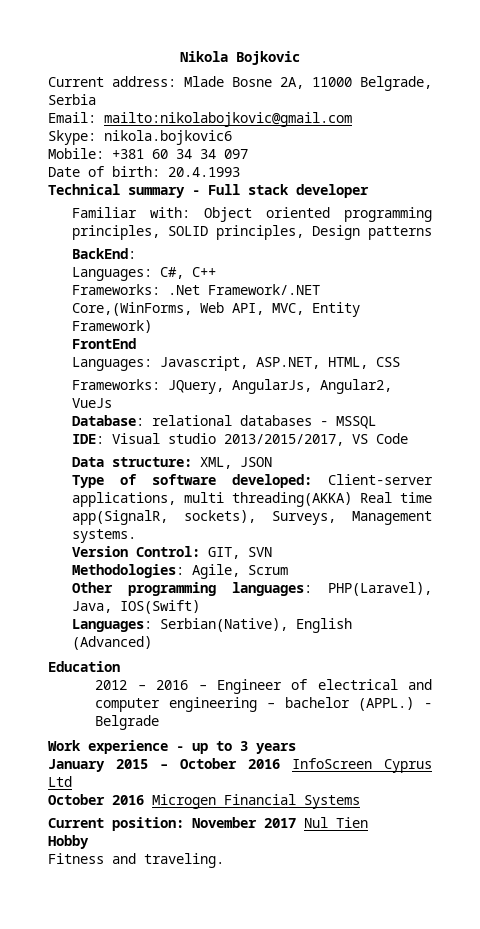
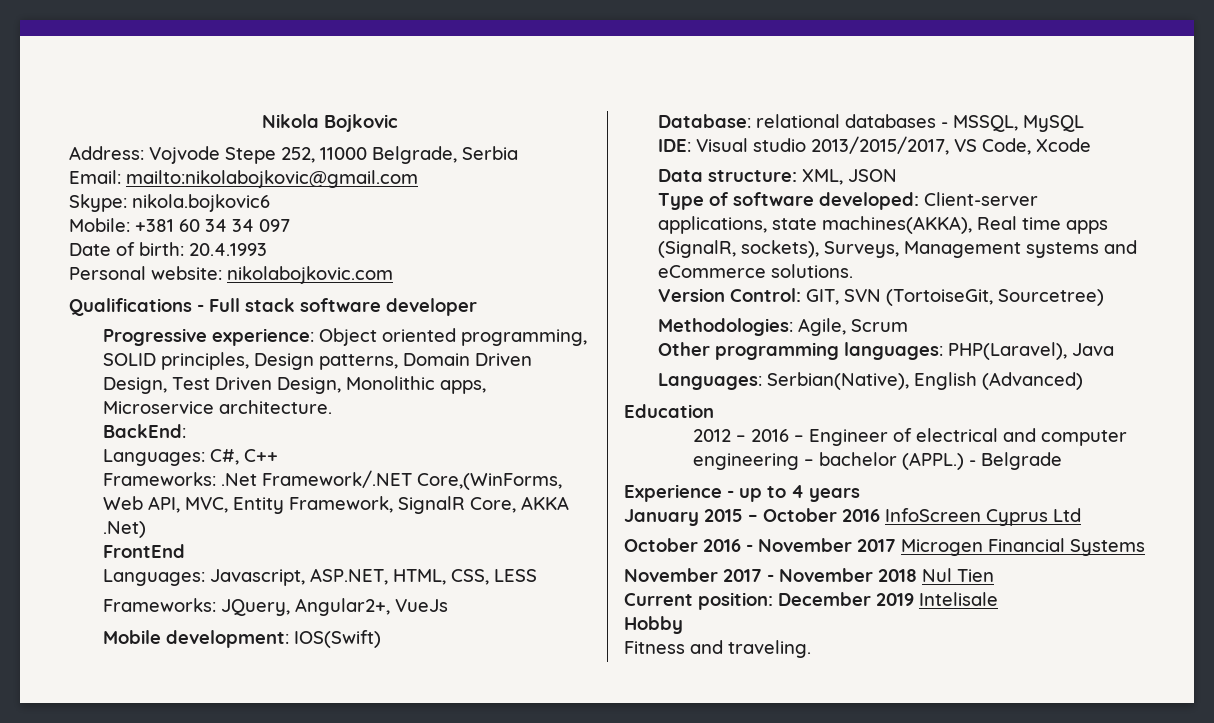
- Current address: Mlade Bosne 2A, 11000 Belgrade, Serbia
+ Address: Vojvode Stepe 252, 11000 Belgrade, Serbia
- Technical summary - Full stack developer
+ Personal website: nikolabojkovic.com
+ Qualifications - Full stack software developer
- Familiar with: Object oriented programming principles, SOLID principles, Design patterns
+ Progressive experience: Object oriented programming, SOLID principles, Design patterns, Domain Driven Design, Test Driven Design, Monolithic apps, Microservice architecture.
- Frameworks: .Net Framework/.NET Core,(WinForms, Web API, MVC, Entity Framework)
+ Frameworks: .Net Framework/.NET Core,(WinForms, Web API, MVC, Entity Framework, SignalR Core, AKKA .Net)
- Languages: Javascript, ASP.NET, HTML, CSS
+ Languages: Javascript, ASP.NET, HTML, CSS, LESS
- Frameworks: JQuery, AngularJs, Angular2, VueJs
+ Frameworks: JQuery, Angular2+, VueJs
+ Mobile development: IOS(Swift)
- Database: relational databases - MSSQL
+ Database: relational databases - MSSQL, MySQL
- IDE: Visual studio 2013/2015/2017, VS Code
+ IDE: Visual studio 2013/2015/2017, VS Code, Xcode
- Type of software developed: Client-server applications, multi threading(AKKA) Real time app(SignalR, sockets), Surveys, Management systems.
+ Type of software developed: Client-server applications, state machines(AKKA), Real time apps (SignalR, sockets), Surveys, Management systems and eCommerce solutions.
- Version Control: GIT, SVN
+ Version Control: GIT, SVN (TortoiseGit, Sourcetree)
- Other programming languages: PHP(Laravel), Java, IOS(Swift)
+ Other programming languages: PHP(Laravel), Java
- Work experience - up to 3 years
+ Experience - up to 4 years
- October 2016 Microgen Financial Systems
+ October 2016 - November 2017 Microgen Financial Systems
- Current position: November 2017 Nul Tien
+ November 2017 - November 2018 Nul Tien
+ Current position: December 2019 Intelisale

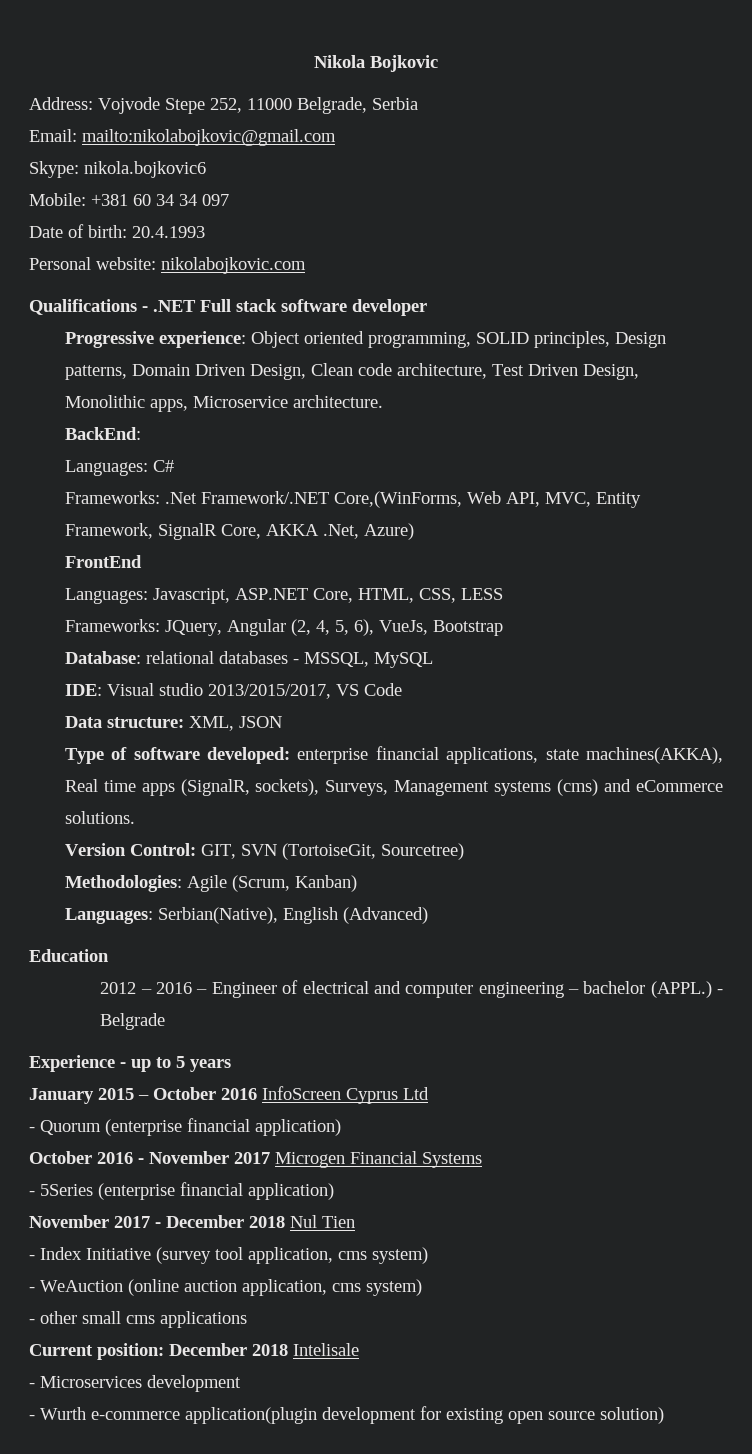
- Qualifications - Full stack software developer
+ Qualifications - .NET Full stack software developer
- Progressive experience: Object oriented programming, SOLID principles, Design patterns, Domain Driven Design, Test Driven Design, Monolithic apps, Microservice architecture.
+ Progressive experience: Object oriented programming, SOLID principles, Design patterns, Domain Driven Design, Clean code architecture, Test Driven Design, Monolithic apps, Microservice architecture.
- Languages: C#, C++
+ Languages: C#
- Frameworks: .Net Framework/.NET Core,(WinForms, Web API, MVC, Entity Framework, SignalR Core, AKKA .Net)
+ Frameworks: .Net Framework/.NET Core,(WinForms, Web API, MVC, Entity Framework, SignalR Core, AKKA .Net, Azure)
- Languages: Javascript, ASP.NET, HTML, CSS, LESS
+ Languages: Javascript, ASP.NET Core, HTML, CSS, LESS
- Frameworks: JQuery, Angular2+, VueJs
- Mobile development: IOS(Swift)
+ Frameworks: JQuery, Angular (2, 4, 5, 6), VueJs, Bootstrap
- IDE: Visual studio 2013/2015/2017, VS Code, Xcode
+ IDE: Visual studio 2013/2015/2017, VS Code
- Type of software developed: Client-server applications, state machines(AKKA), Real time apps (SignalR, sockets), Surveys, Management systems and eCommerce solutions.
+ Type of software developed: enterprise financial applications, state machines(AKKA), Real time apps (SignalR, sockets), Surveys, Management systems (cms) and eCommerce solutions.
- Methodologies: Agile, Scrum
- Other programming languages: PHP(Laravel), Java
+ Methodologies: Agile (Scrum, Kanban)
- Experience - up to 4 years
+ Experience - up to 5 years
+ - Quorum (enterprise financial application)
+ - 5Series (enterprise financial application)
- November 2017 - November 2018 Nul Tien
+ November 2017 - December 2018 Nul Tien
+ - Index Initiative (survey tool application, cms system)
+ - WeAuction (online auction application, cms system)
+ - other small cms applications
- Current position: December 2019 Intelisale
+ Current position: December 2018 Intelisale
- Hobby
- Fitness and traveling.
+ - Microservices development
+ - Wurth e-commerce application(plugin development for existing open source solution)

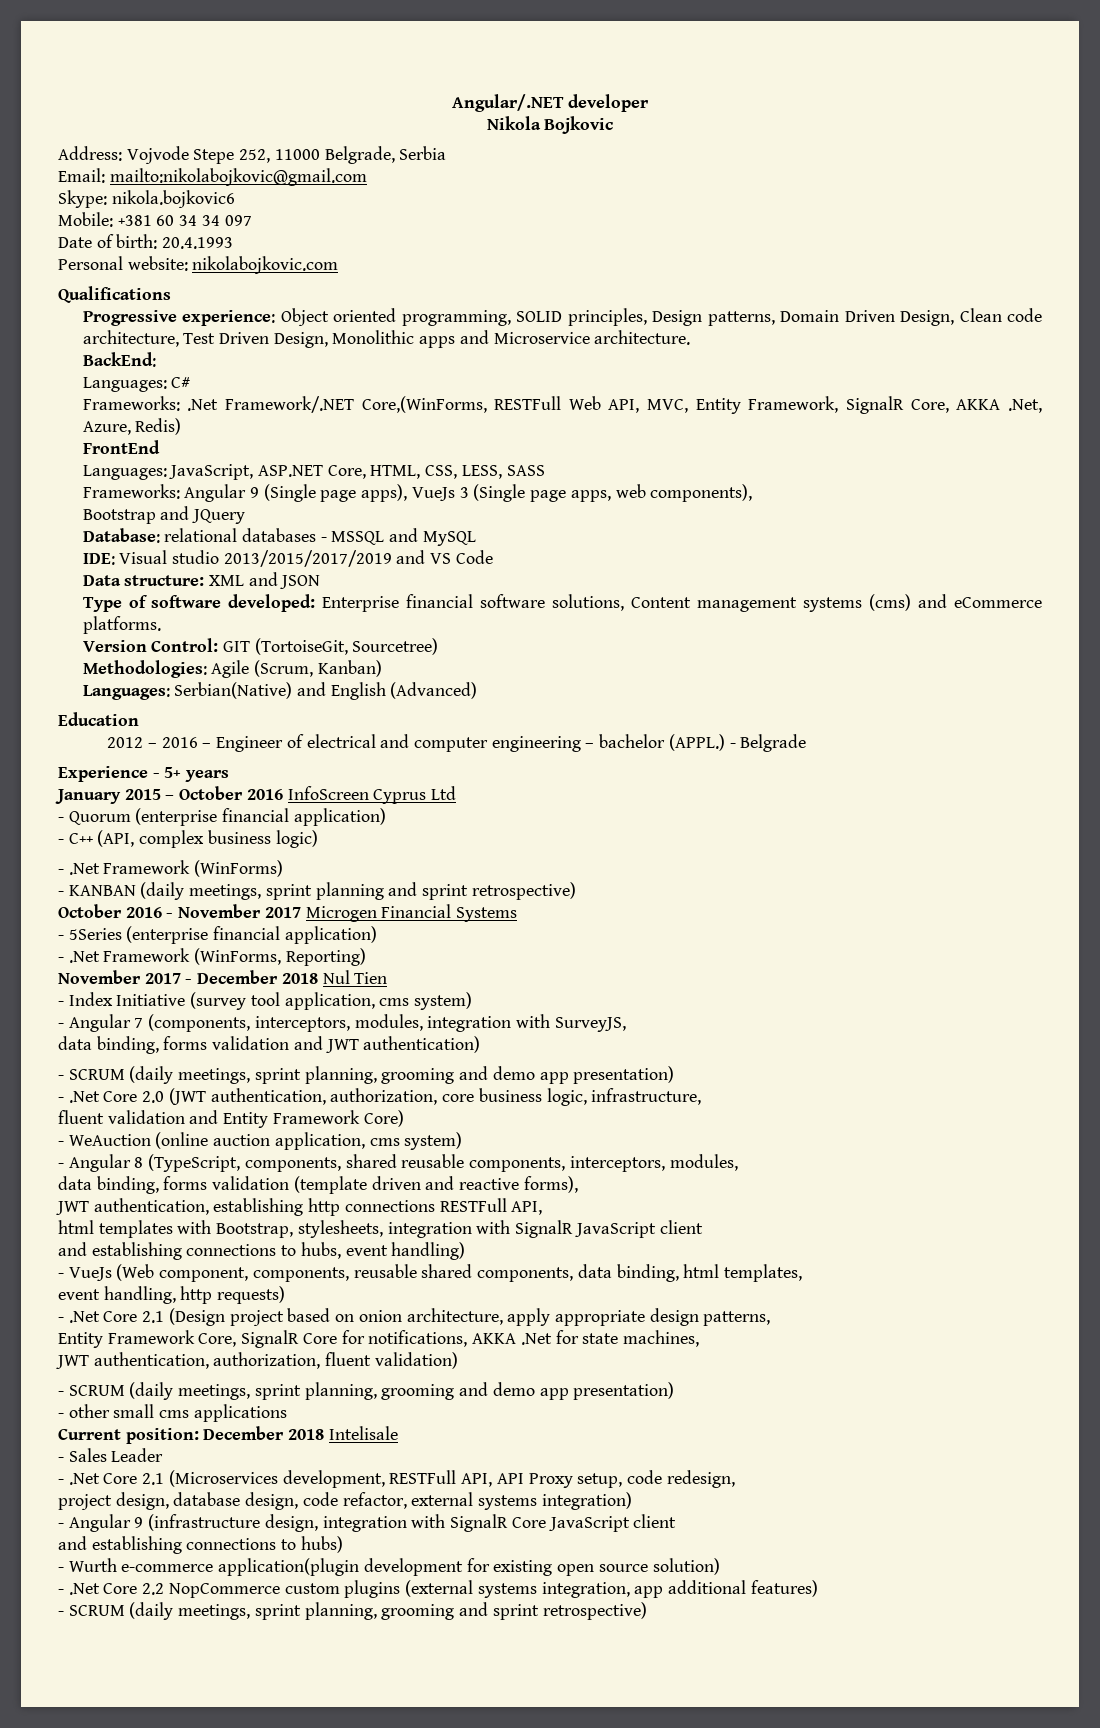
+ Angular/.NET developer
- Qualifications - .NET Full stack software developer
+ Qualifications
- Progressive experience: Object oriented programming, SOLID principles, Design patterns, Domain Driven Design, Clean code architecture, Test Driven Design, Monolithic apps, Microservice architecture.
+ Progressive experience: Object oriented programming, SOLID principles, Design patterns, Domain Driven Design, Clean code architecture, Test Driven Design, Monolithic apps and Microservice architecture.
- Frameworks: .Net Framework/.NET Core,(WinForms, Web API, MVC, Entity Framework, SignalR Core, AKKA .Net, Azure)
+ Frameworks: .Net Framework/.NET Core,(WinForms, RESTFull Web API, MVC, Entity Framework, SignalR Core, AKKA .Net, Azure, Redis)
- Languages: Javascript, ASP.NET Core, HTML, CSS, LESS
- Frameworks: JQuery, Angular (2, 4, 5, 6), VueJs, Bootstrap
+ Languages: JavaScript, ASP.NET Core, HTML, CSS, LESS, SASS
+ Frameworks: Angular 9 (Single page apps), VueJs 3 (Single page apps, web components),
+ Bootstrap and JQuery
- Database: relational databases - MSSQL, MySQL
+ Database: relational databases - MSSQL and MySQL
- IDE: Visual studio 2013/2015/2017, VS Code
+ IDE: Visual studio 2013/2015/2017/2019 and VS Code
- Data structure: XML, JSON
+ Data structure: XML and JSON
- Type of software developed: enterprise financial applications, state machines(AKKA), Real time apps (SignalR, sockets), Surveys, Management systems (cms) and eCommerce solutions.
+ Type of software developed: Enterprise financial software solutions, Content management systems (cms) and eCommerce platforms.
- Version Control: GIT, SVN (TortoiseGit, Sourcetree)
+ Version Control: GIT (TortoiseGit, Sourcetree)
- Languages: Serbian(Native), English (Advanced)
+ Languages: Serbian(Native) and English (Advanced)
- Experience - up to 5 years
+ Experience - 5+ years
+ - C++ (API, complex business logic)
+ - .Net Framework (WinForms)
+ - KANBAN (daily meetings, sprint planning and sprint retrospective)
+ - .Net Framework (WinForms, Reporting)
+ - Angular 7 (components, interceptors, modules, integration with SurveyJS,
+ data binding, forms validation and JWT authentication)
+ - SCRUM (daily meetings, sprint planning, grooming and demo app presentation)
+ - .Net Core 2.0 (JWT authentication, authorization, core business logic, infrastructure,
+ fluent validation and Entity Framework Core)
+ - Angular 8 (TypeScript, components, shared reusable components, interceptors, modules,
+ data binding, forms validation (template driven and reactive forms),
+ JWT authentication, establishing http connections RESTFull API,
+ html templates with Bootstrap, stylesheets, integration with SignalR JavaScript client
+ and establishing connections to hubs, event handling)
+ - VueJs (Web component, components, reusable shared components, data binding, html templates,
+ event handling, http requests)
+ - .Net Core 2.1 (Design project based on onion architecture, apply appropriate design patterns,
+ Entity Framework Core, SignalR Core for notifications, AKKA .Net for state machines,
+ JWT authentication, authorization, fluent validation)
+ - SCRUM (daily meetings, sprint planning, grooming and demo app presentation)
- - Microservices development
+ - Sales Leader
+ - .Net Core 2.1 (Microservices development, RESTFull API, API Proxy setup, code redesign,
+ project design, database design, code refactor, external systems integration)
+ - Angular 9 (infrastructure design, integration with SignalR Core JavaScript client
+ and establishing connections to hubs)
+ - .Net Core 2.2 NopCommerce custom plugins (external systems integration, app additional features)
+ - SCRUM (daily meetings, sprint planning, grooming and sprint retrospective)

